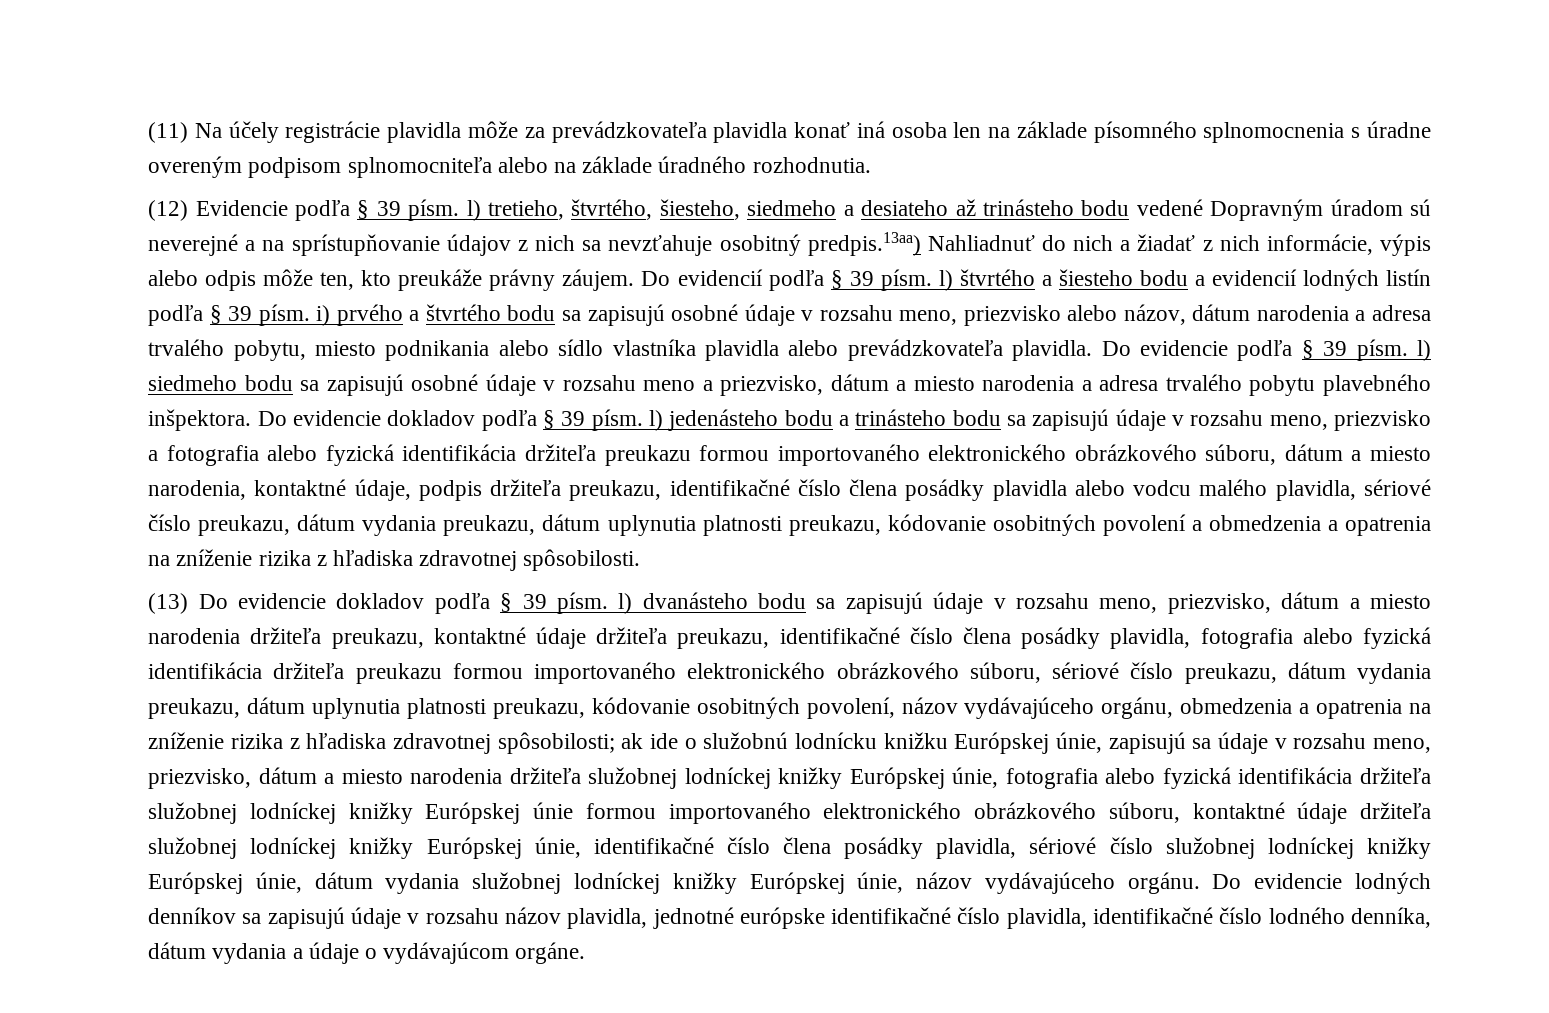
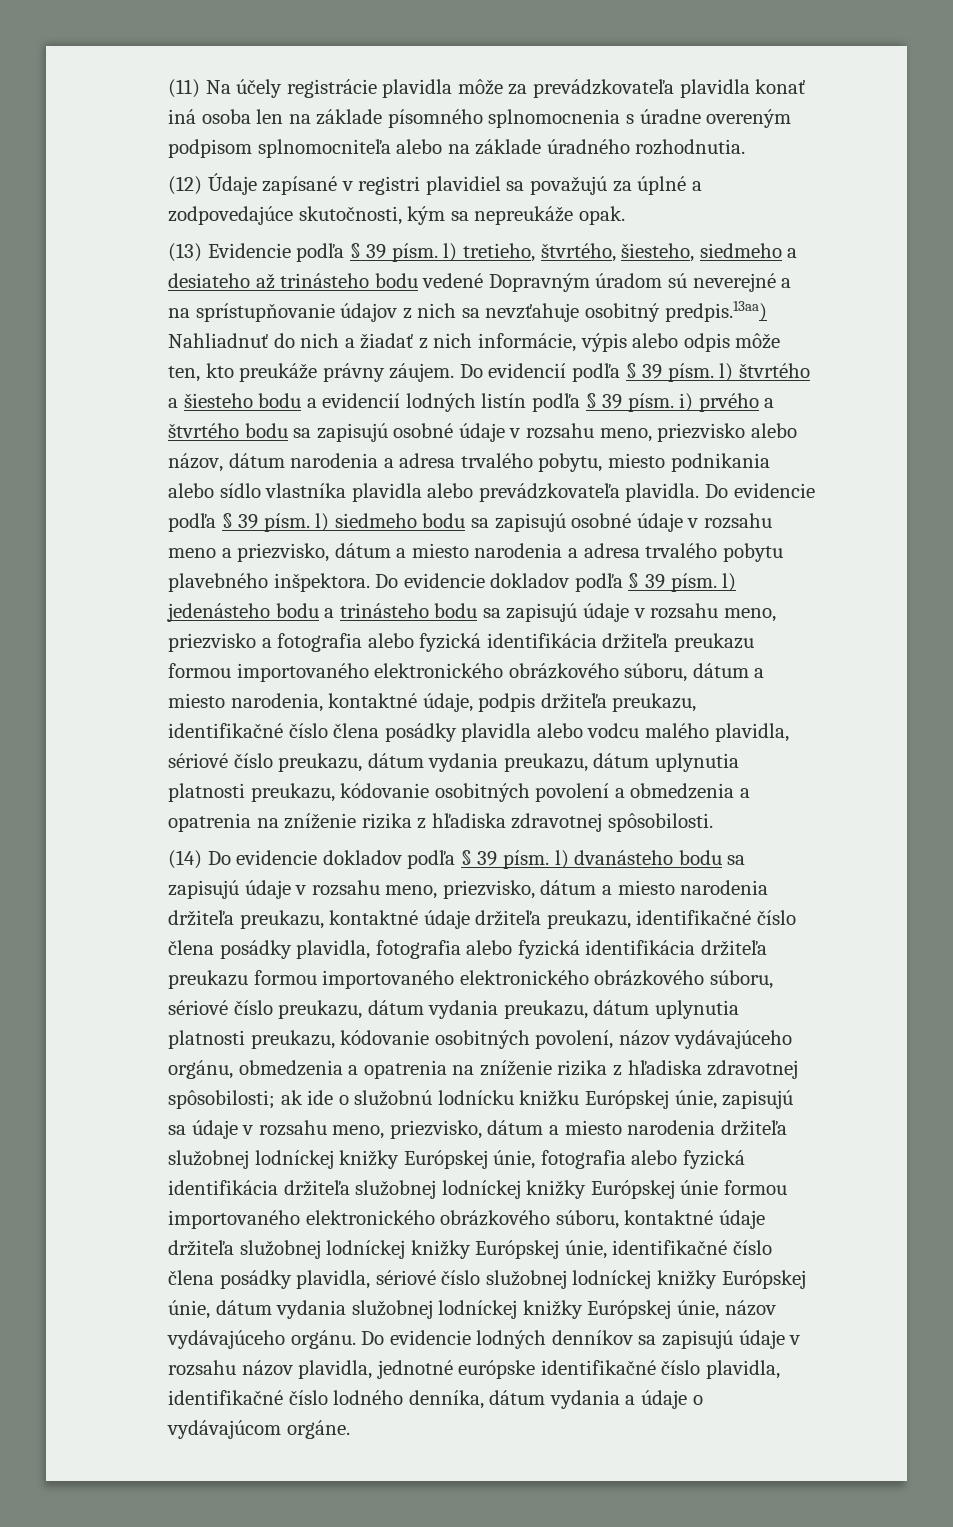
- (12) Evidencie podľa § 39 písm. l) tretieho, štvrtého, šiesteho, siedmeho a desiateho až trinásteho bodu vedené Dopravným úradom sú neverejné a na sprístupňovanie údajov z nich sa nevzťahuje osobitný predpis.13aa) Nahliadnuť do nich a žiadať z nich informácie, výpis alebo odpis môže ten, kto preukáže právny záujem.
+ (12) Údaje zapísané v registri plavidiel sa považujú za úplné a zodpovedajúce skutočnosti, kým sa nepreukáže opak.
+ (13) Evidencie podľa § 39 písm. l) tretieho, štvrtého, šiesteho, siedmeho a desiateho až trinásteho bodu vedené Dopravným úradom sú neverejné a na sprístupňovanie údajov z nich sa nevzťahuje osobitný predpis.13aa) Nahliadnuť do nich a žiadať z nich informácie, výpis alebo odpis môže ten, kto preukáže právny záujem.
- (13) Do evidencie dokladov podľa § 39 písm. l) dvanásteho bodu sa zapisujú údaje v rozsahu meno, priezvisko, dátum a miesto narodenia držiteľa preukazu, kontaktné údaje držiteľa preukazu, identifikačné číslo člena posádky plavidla, fotografia alebo fyzická identifikácia držiteľa preukazu formou importovaného elektronického obrázkového súboru, sériové číslo preukazu, dátum vydania preukazu, dátum uplynutia platnosti preukazu, kódovanie osobitných povolení, názov vydávajúceho orgánu, obmedzenia a opatrenia na zníženie rizika z hľadiska zdravotnej spôsobilosti;
+ (14) Do evidencie dokladov podľa § 39 písm. l) dvanásteho bodu sa zapisujú údaje v rozsahu meno, priezvisko, dátum a miesto narodenia držiteľa preukazu, kontaktné údaje držiteľa preukazu, identifikačné číslo člena posádky plavidla, fotografia alebo fyzická identifikácia držiteľa preukazu formou importovaného elektronického obrázkového súboru, sériové číslo preukazu, dátum vydania preukazu, dátum uplynutia platnosti preukazu, kódovanie osobitných povolení, názov vydávajúceho orgánu, obmedzenia a opatrenia na zníženie rizika z hľadiska zdravotnej spôsobilosti;

